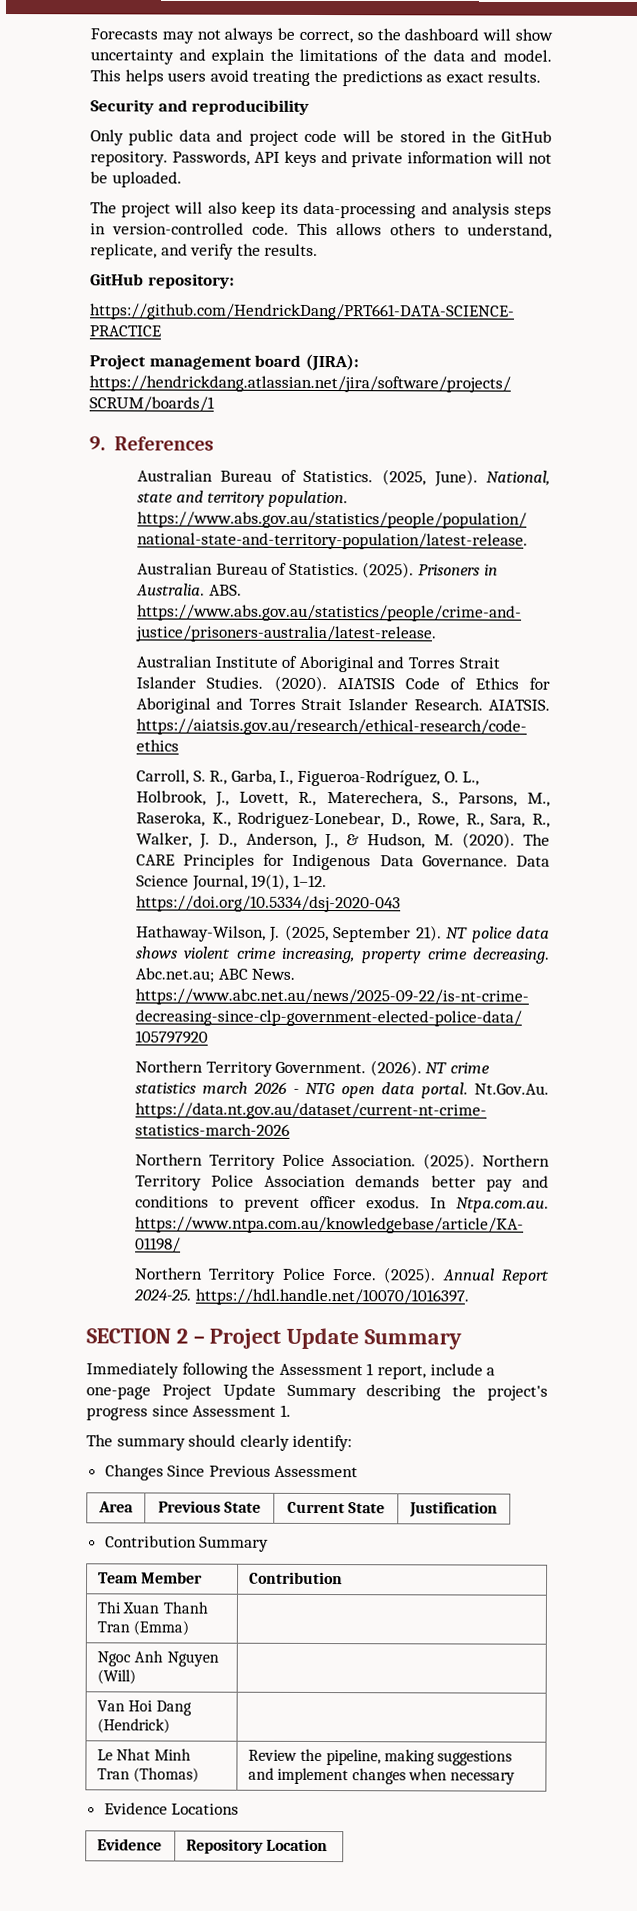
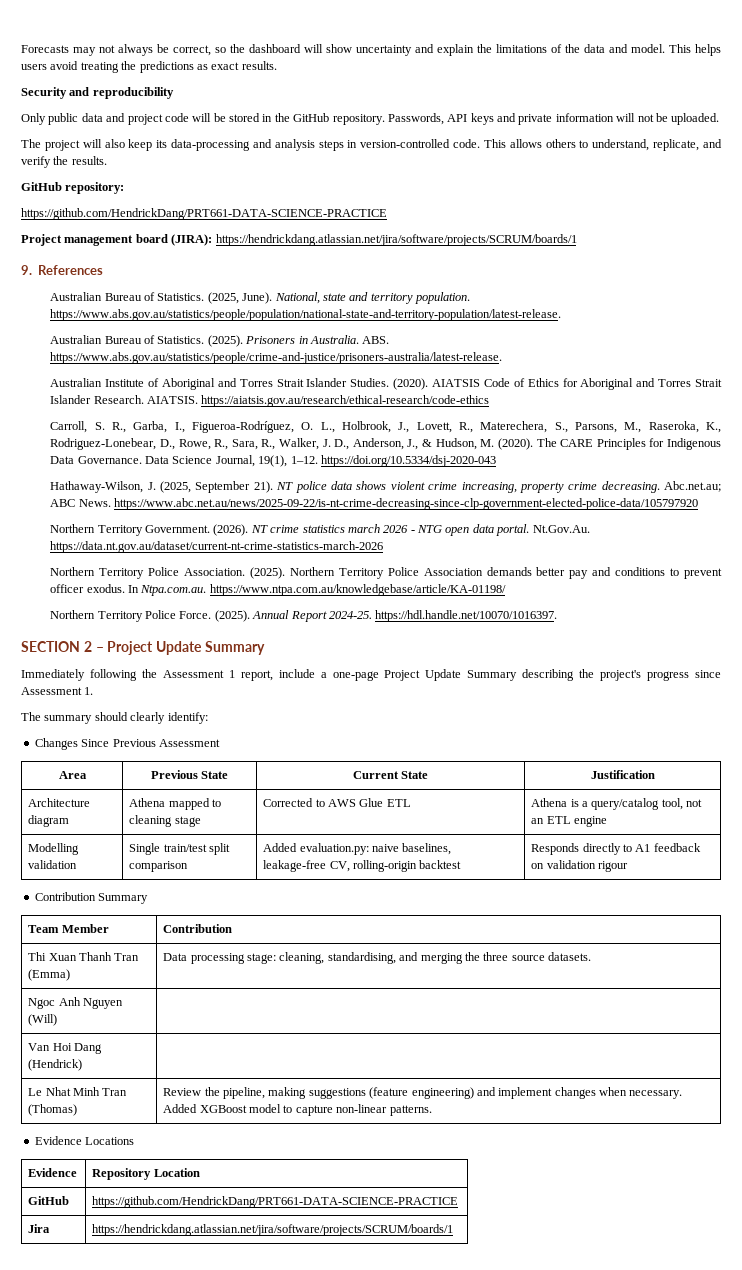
+ Architecture diagram | Athena mapped to cleaning stage | Corrected to AWS Glue ETL | Athena is a query/catalog tool, not an ETL engine
+ Modelling validation | Single train/test split comparison | Added evaluation.py: naive baselines, leakage-free CV, rolling-origin backtest | Responds directly to A1 feedback on validation rigour
- Thi Xuan Thanh Tran (Emma) |
+ Thi Xuan Thanh Tran (Emma) | Data processing stage: cleaning, standardising, and merging the three source datasets.
- Le Nhat Minh Tran (Thomas) | Review the pipeline, making suggestions and implement changes when necessary
+ Le Nhat Minh Tran (Thomas) | Review the pipeline, making suggestions (feature engineering) and implement changes when necessary. Added XGBoost model to capture non-linear patterns.
+ GitHub | https://github.com/HendrickDang/PRT661-DATA-SCIENCE-PRACTICE
+ Jira | https://hendrickdang.atlassian.net/jira/software/projects/SCRUM/boards/1

